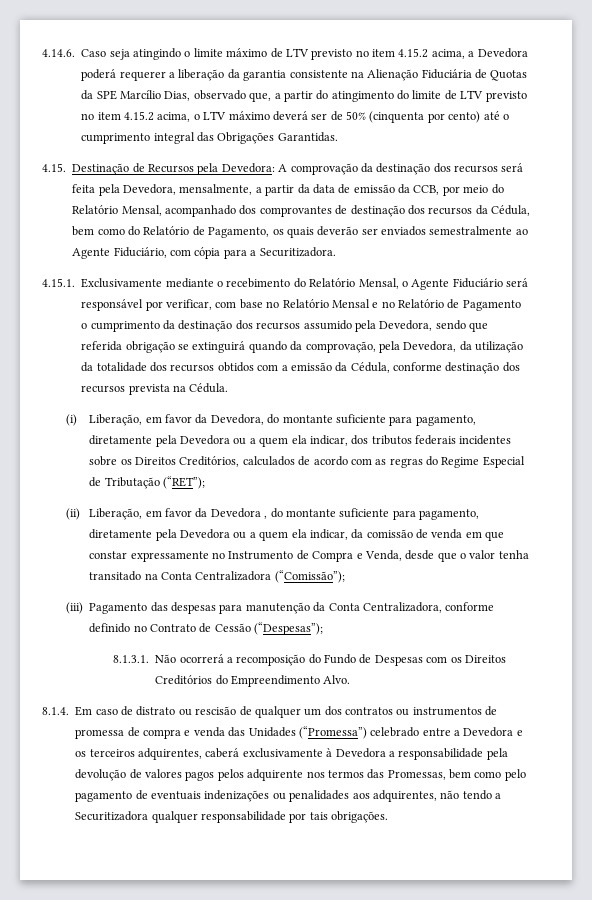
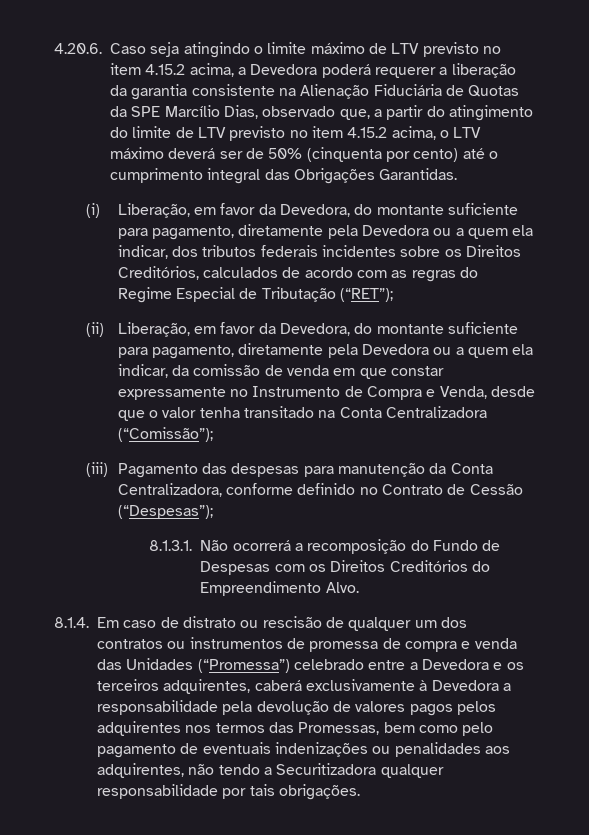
- 4.14.6. Caso seja atingindo o limite máximo de LTV previsto no item 4.15.2 acima, a Devedora poderá requerer a liberação da garantia consistente na Alienação Fiduciária de Quotas da SPE Marcílio Dias, observado que, a partir do atingimento do limite de LTV previsto no item 4.15.2 acima, o LTV máximo deverá ser de 50% (cinquenta por cento) até o cumprimento integral das Obrigações Garantidas.
+ 4.20.6. Caso seja atingindo o limite máximo de LTV previsto no item 4.15.2 acima, a Devedora poderá requerer a liberação da garantia consistente na Alienação Fiduciária de Quotas da SPE Marcílio Dias, observado que, a partir do atingimento do limite de LTV previsto no item 4.15.2 acima, o LTV máximo deverá ser de 50% (cinquenta por cento) até o cumprimento integral das Obrigações Garantidas.
- 4.15. Destinação de Recursos pela Devedora: A comprovação da destinação dos recursos será feita pela Devedora, mensalmente, a partir da data de emissão da CCB, por meio do Relatório Mensal, acompanhado dos comprovantes de destinação dos recursos da Cédula, bem como do Relatório de Pagamento, os quais deverão ser enviados semestralmente ao Agente Fiduciário, com cópia para a Securitizadora.
- 4.15.1. Exclusivamente mediante o recebimento do Relatório Mensal, o Agente Fiduciário será responsável por verificar, com base no Relatório Mensal e no Relatório de Pagamento o cumprimento da destinação dos recursos assumido pela Devedora, sendo que referida obrigação se extinguirá quando da comprovação, pela Devedora, da utilização da totalidade dos recursos obtidos com a emissão da Cédula, conforme destinação dos recursos prevista na Cédula.
- (ii) Liberação, em favor da Devedora , do montante suficiente para pagamento, diretamente pela Devedora ou a quem ela indicar, da comissão de venda em que constar expressamente no Instrumento de Compra e Venda, desde que o valor tenha transitado na Conta Centralizadora (“Comissão”);
+ (ii) Liberação, em favor da Devedora, do montante suficiente para pagamento, diretamente pela Devedora ou a quem ela indicar, da comissão de venda em que constar expressamente no Instrumento de Compra e Venda, desde que o valor tenha transitado na Conta Centralizadora (“Comissão”);
- 8.1.4. Em caso de distrato ou rescisão de qualquer um dos contratos ou instrumentos de promessa de compra e venda das Unidades (“Promessa”) celebrado entre a Devedora e os terceiros adquirentes, caberá exclusivamente à Devedora a responsabilidade pela devolução de valores pagos pelos adquirente nos termos das Promessas, bem como pelo pagamento de eventuais indenizações ou penalidades aos adquirentes, não tendo a Securitizadora qualquer responsabilidade por tais obrigações.
+ 8.1.4. Em caso de distrato ou rescisão de qualquer um dos contratos ou instrumentos de promessa de compra e venda das Unidades (“Promessa”) celebrado entre a Devedora e os terceiros adquirentes, caberá exclusivamente à Devedora a responsabilidade pela devolução de valores pagos pelos adquirentes nos termos das Promessas, bem como pelo pagamento de eventuais indenizações ou penalidades aos adquirentes, não tendo a Securitizadora qualquer responsabilidade por tais obrigações.

